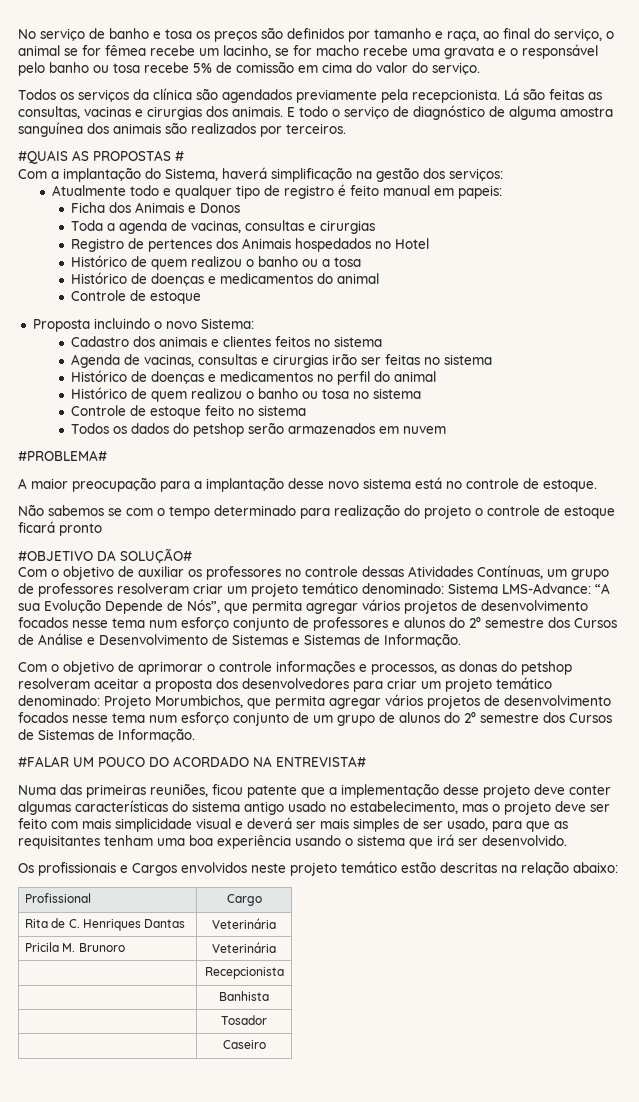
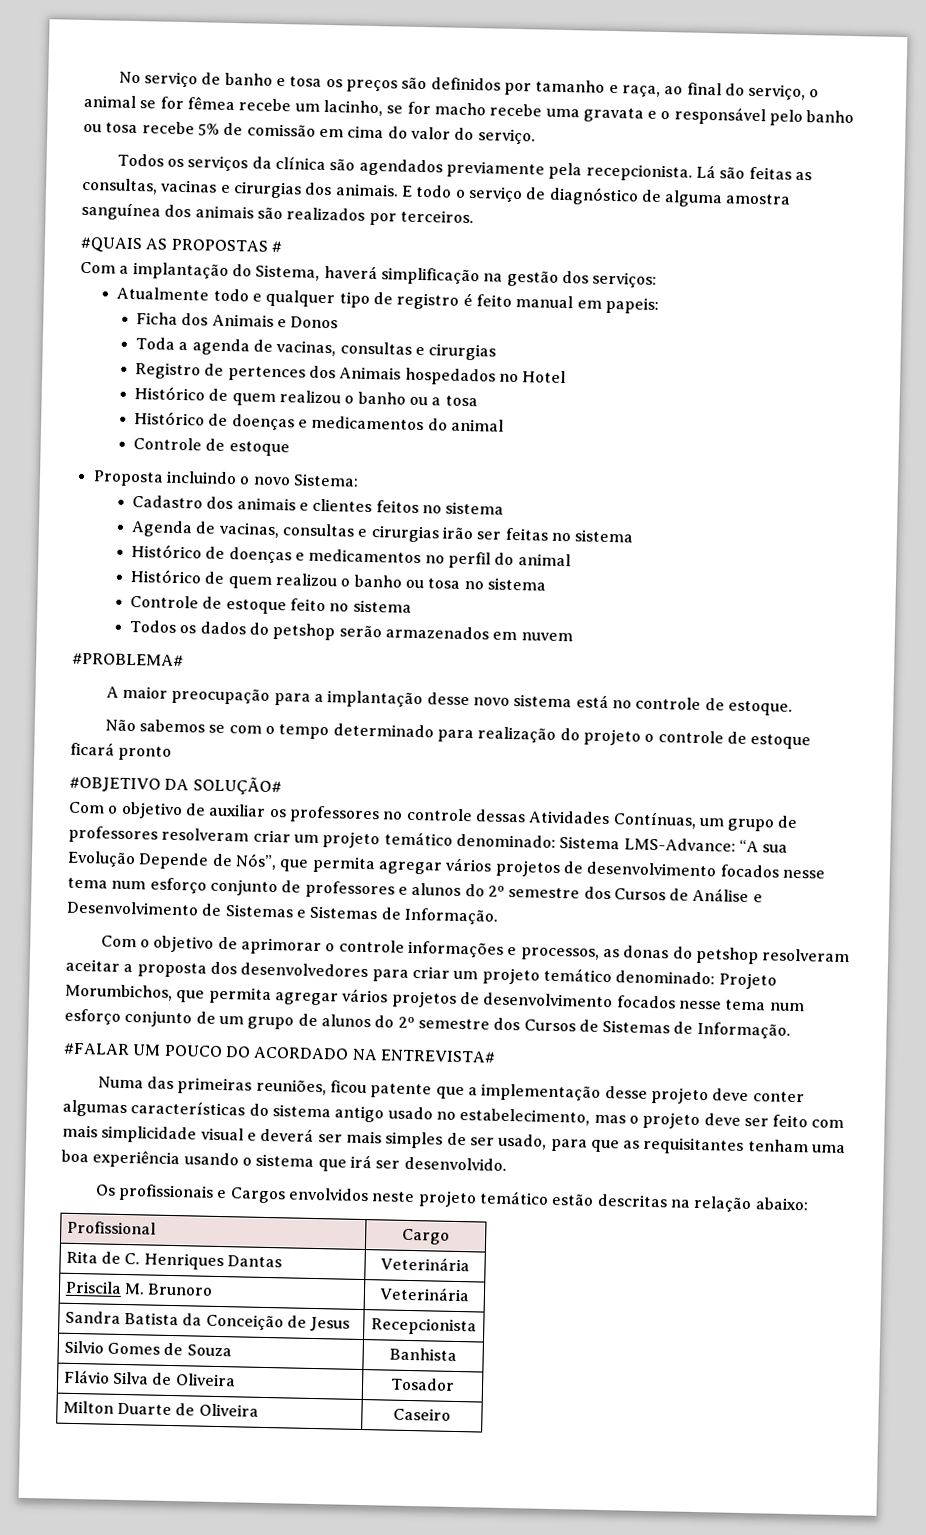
- Pricila M. Brunoro | Veterinária
+ Priscila M. Brunoro | Veterinária
- | Recepcionista
- | Banhista
- | Tosador
- | Caseiro
+ Sandra Batista da Conceição de Jesus | Recepcionista
+ Silvio Gomes de Souza | Banhista
+ Flávio Silva de Oliveira | Tosador
+ Milton Duarte de Oliveira | Caseiro

